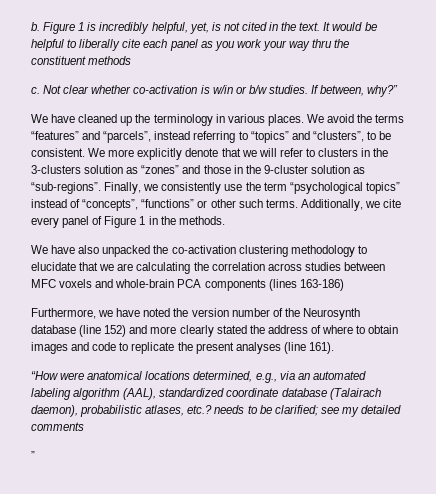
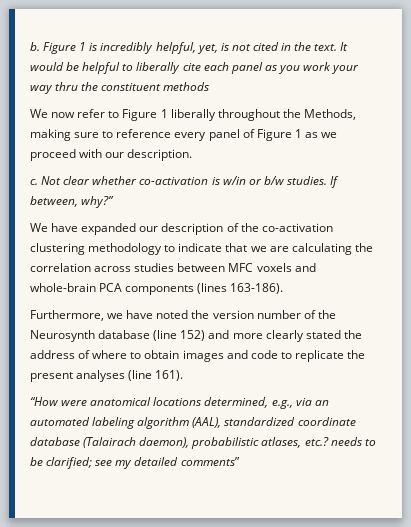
+ We now refer to Figure 1 liberally throughout the Methods, making sure to reference every panel of Figure 1 as we proceed with our description.
- We have cleaned up the terminology in various places. We avoid the terms “features” and “parcels”, instead referring to “topics” and “clusters”, to be consistent. We more explicitly denote that we will refer to clusters in the 3-clusters solution as “zones” and those in the 9-cluster solution as “sub-regions”. Finally, we consistently use the term “psychological topics” instead of “concepts”, “functions” or other such terms. Additionally, we cite every panel of Figure 1 in the methods.
- We have also unpacked the co-activation clustering methodology to elucidate that we are calculating the correlation across studies between MFC voxels and whole-brain PCA components (lines 163-186)
+ We have expanded our description of the co-activation clustering methodology to indicate that we are calculating the correlation across studies between MFC voxels and whole-brain PCA components (lines 163-186).
- “How were anatomical locations determined, e.g., via an automated labeling algorithm (AAL), standardized coordinate database (Talairach daemon), probabilistic atlases, etc.? needs to be clarified; see my detailed comments
- ”
+ “How were anatomical locations determined, e.g., via an automated labeling algorithm (AAL), standardized coordinate database (Talairach daemon), probabilistic atlases, etc.? needs to be clarified; see my detailed comments”

